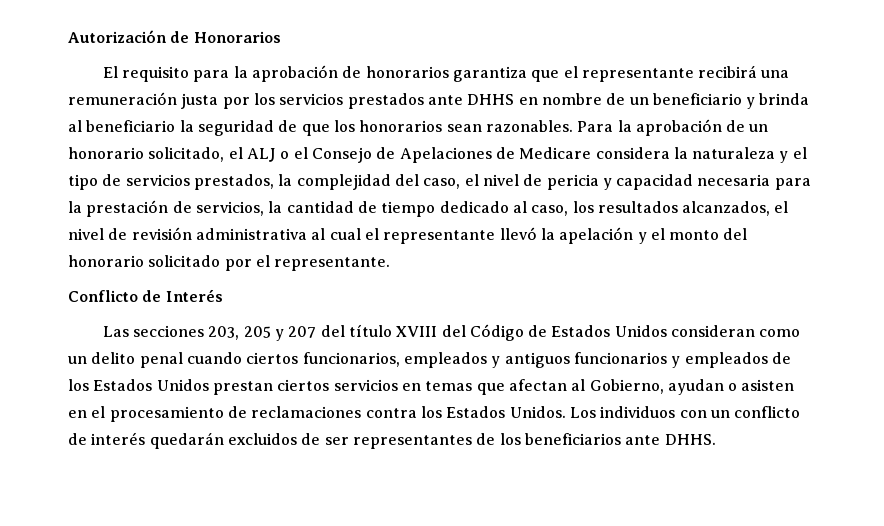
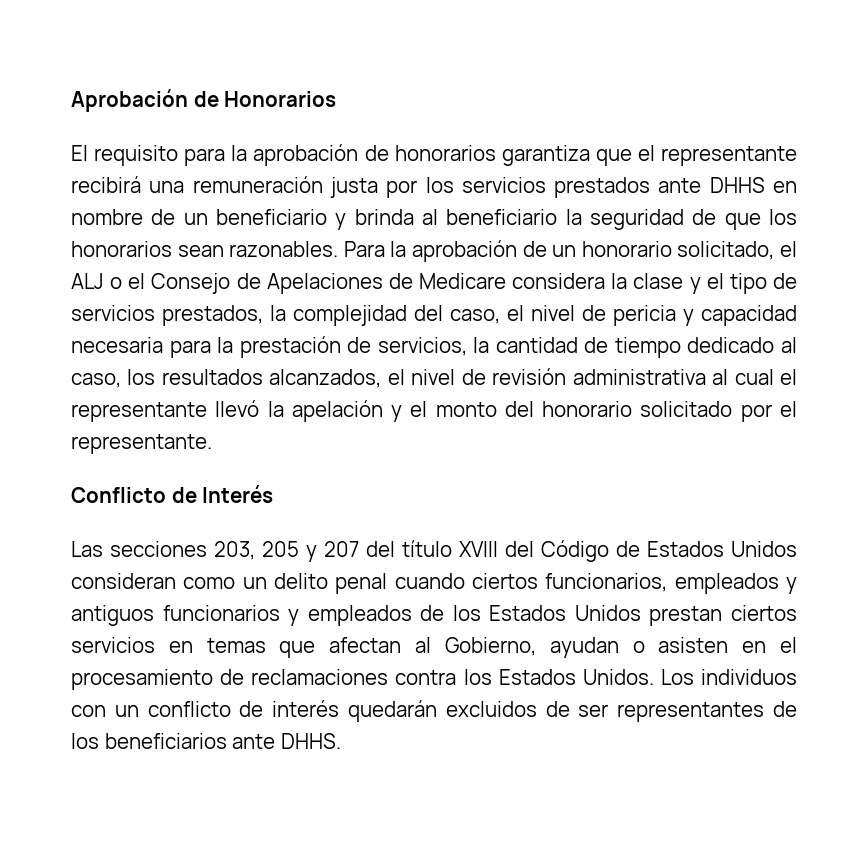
- Autorización de Honorarios
+ Aprobación de Honorarios
- Para la aprobación de un honorario solicitado, el ALJ o el Consejo de Apelaciones de Medicare considera la naturaleza y el tipo de servicios prestados, la complejidad del caso, el nivel de pericia y capacidad necesaria para la prestación de servicios, la cantidad de tiempo dedicado al caso, los resultados alcanzados, el nivel de revisión administrativa al cual el representante llevó la apelación y el monto del honorario solicitado por el representante.
+ Para la aprobación de un honorario solicitado, el ALJ o el Consejo de Apelaciones de Medicare considera la clase y el tipo de servicios prestados, la complejidad del caso, el nivel de pericia y capacidad necesaria para la prestación de servicios, la cantidad de tiempo dedicado al caso, los resultados alcanzados, el nivel de revisión administrativa al cual el representante llevó la apelación y el monto del honorario solicitado por el representante.

